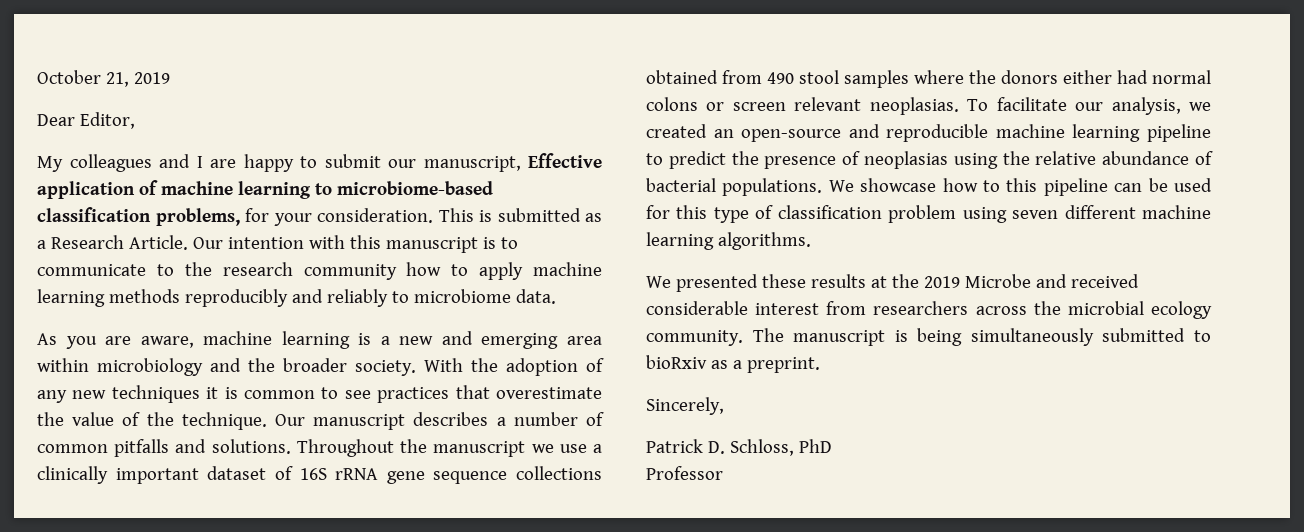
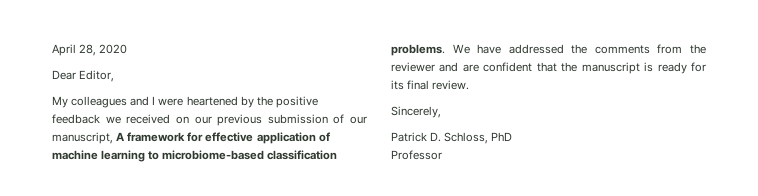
- October 21, 2019
+ April 28, 2020
- My colleagues and I are happy to submit our manuscript, Effective application of machine learning to microbiome-based classification problems, for your consideration. This is submitted as a Research Article. Our intention with this manuscript is to communicate to the research community how to apply machine learning methods reproducibly and reliably to microbiome data.
- As you are aware, machine learning is a new and emerging area within microbiology and the broader society. With the adoption of any new techniques it is common to see practices that overestimate the value of the technique. Our manuscript describes a number of common pitfalls and solutions. Throughout the manuscript we use a clinically important dataset of 16S rRNA gene sequence collections obtained from 490 stool samples where the donors either had normal colons or screen relevant neoplasias. To facilitate our analysis, we created an open-source and reproducible machine learning pipeline to predict the presence of neoplasias using the relative abundance of bacterial populations. We showcase how to this pipeline can be used for this type of classification problem using seven different machine learning algorithms.
- We presented these results at the 2019 Microbe and received considerable interest from researchers across the microbial ecology community. The manuscript is being simultaneously submitted to bioRxiv as a preprint.
+ My colleagues and I were heartened by the positive feedback we received on our previous submission of our manuscript, A framework for effective application of machine learning to microbiome-based classification problems. We have addressed the comments from the reviewer and are confident that the manuscript is ready for its final review.

